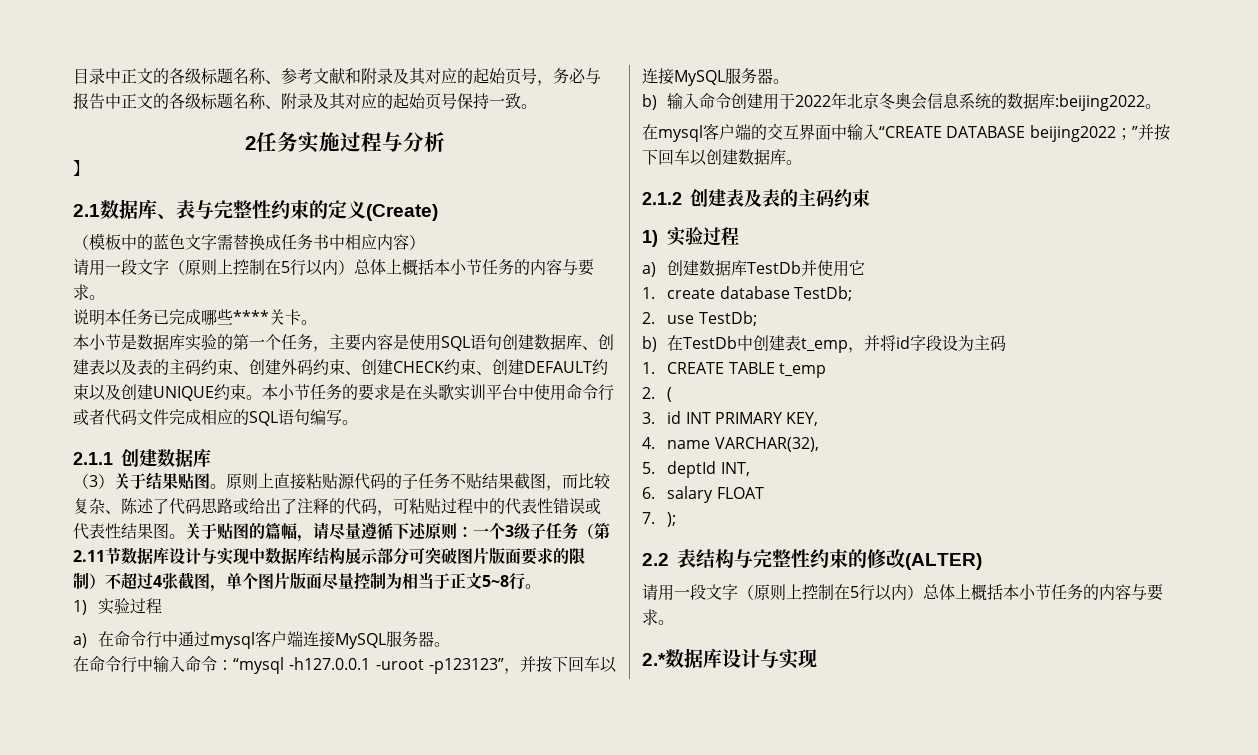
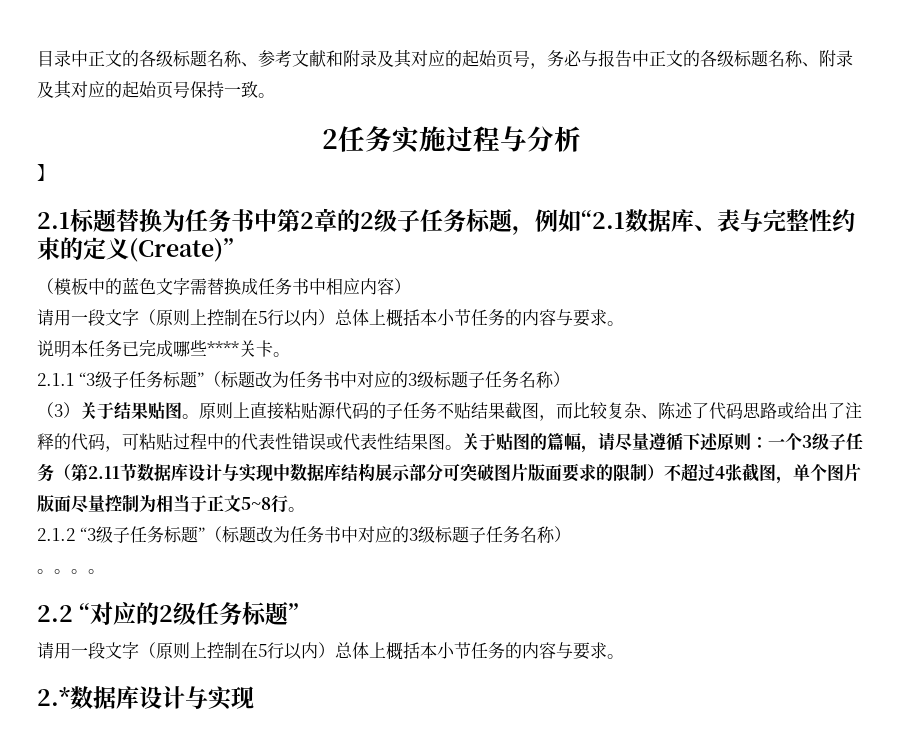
- 2.1数据库、表与完整性约束的定义(Create)
+ 2.1标题替换为任务书中第2章的2级子任务标题，例如“2.1数据库、表与完整性约束的定义(Create)”
- 本小节是数据库实验的第一个任务，主要内容是使用SQL语句创建数据库、创建表以及表的主码约束、创建外码约束、创建CHECK约束、创建DEFAULT约束以及创建UNIQUE约束。本小节任务的要求是在头歌实训平台中使用命令行或者代码文件完成相应的SQL语句编写。
- 2.1.1创建数据库
+ 2.1.1 “3级子任务标题”（标题改为任务书中对应的3级标题子任务名称）
  关于贴图的篇幅，请尽量遵循下述原则：一个3级子任务（第2.11节数据库设计与实现中数据库结构展示部分可突破图片版面要求的限制）不超过4张截图，单个图片版面尽量控制为相当于正文5~8行。
- 1)实验过程
- a)在命令行中通过mysql客户端连接MySQL服务器。
- 在命令行中输入命令：“mysql -h127.0.0.1 -uroot -p123123”，并按下回车以连接MySQL服务器。
- b)输入命令创建用于2022年北京冬奥会信息系统的数据库:beijing2022。
- 在mysql客户端的交互界面中输入“CREATE DATABASE beijing2022；”并按下回车以创建数据库。
- 2.1.2创建表及表的主码约束
- 1)实验过程
- a)创建数据库TestDb并使用它
- 1. create database TestDb;
- 2. use TestDb;
- b)在TestDb中创建表t_emp，并将id字段设为主码
- 1. CREATE TABLE t_emp
- 2. (
- 3. id INT PRIMARY KEY,
- 4. name VARCHAR(32),
- 5. deptId INT,
- 6. salary FLOAT
- 7. );
- 2.2表结构与完整性约束的修改(ALTER)
+ 2.1.2 “3级子任务标题”（标题改为任务书中对应的3级标题子任务名称）
+ 。。。。
+ 2.2 “对应的2级任务标题”

